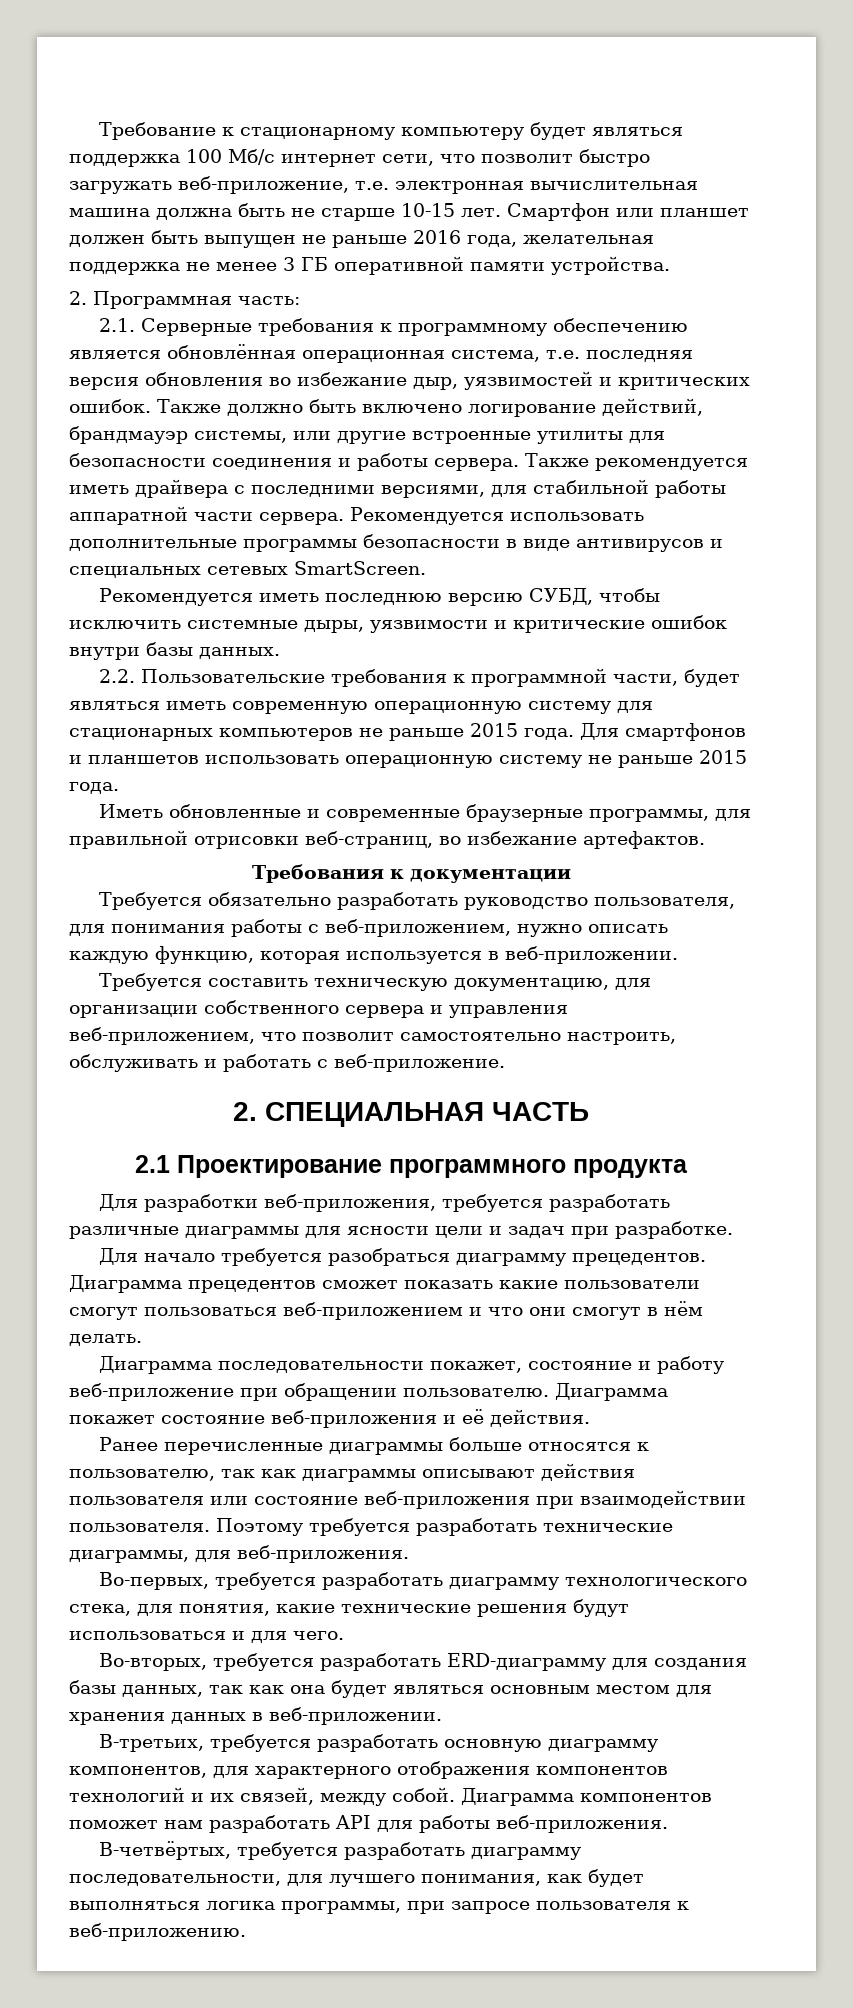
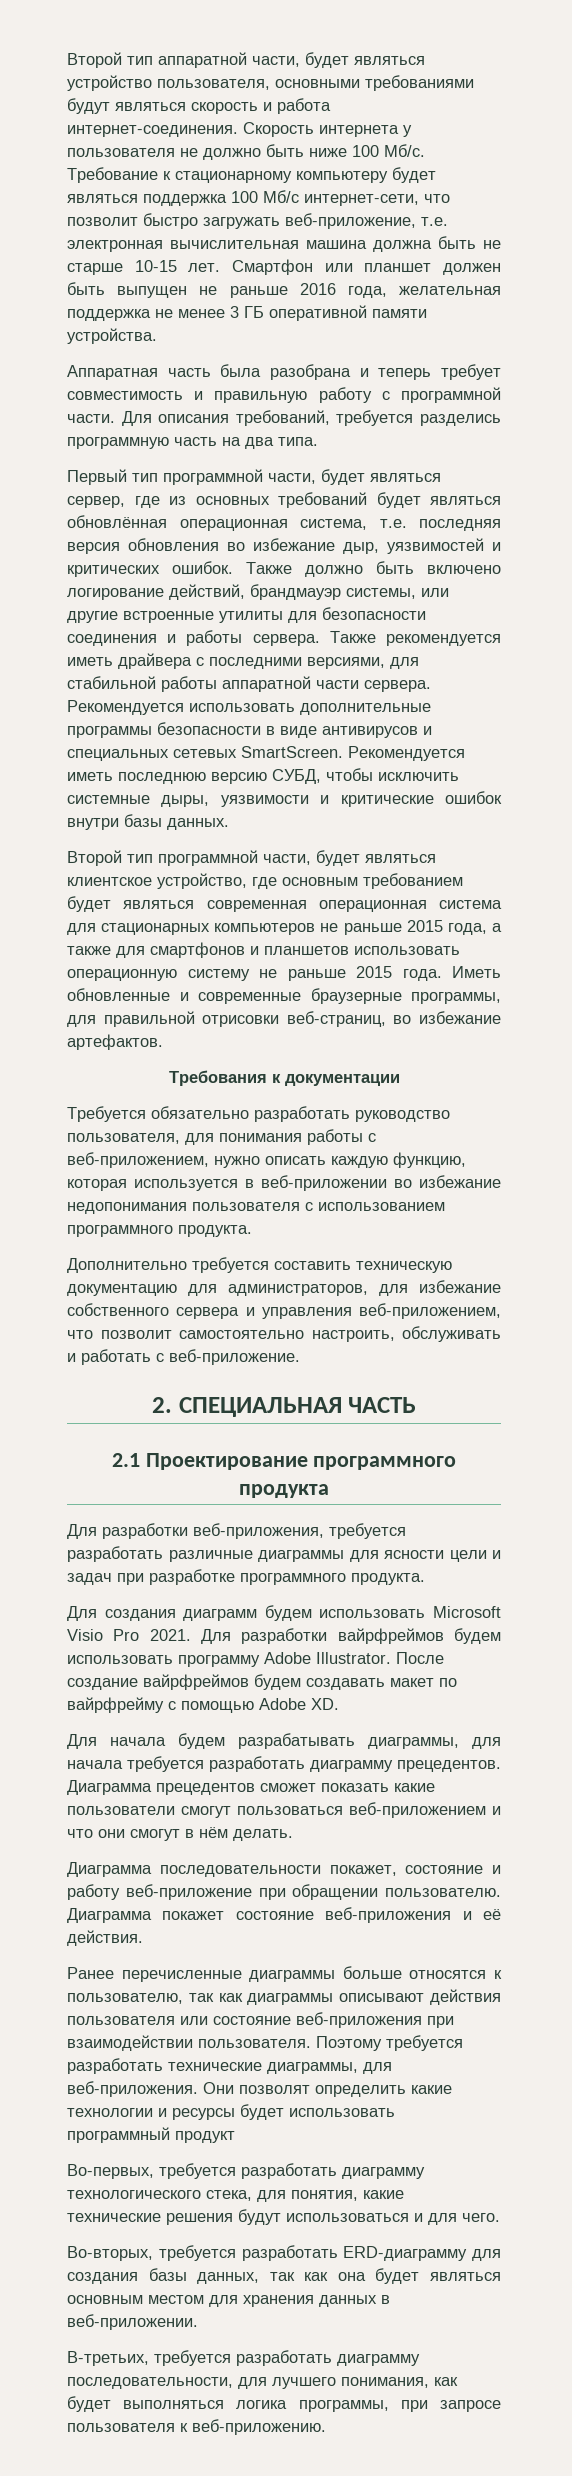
+ Второй тип аппаратной части, будет являться устройство пользователя, основными требованиями будут являться скорость и работа интернет-соединения. Скорость интернета у пользователя не должно быть ниже 100 Мб/с.
- Требование к стационарному компьютеру будет являться поддержка 100 Мб/с интернет сети, что позволит быстро загружать веб-приложение, т.е. электронная вычислительная машина должна быть не старше 10-15 лет.
+ Требование к стационарному компьютеру будет являться поддержка 100 Мб/с интернет-сети, что позволит быстро загружать веб-приложение, т.е. электронная вычислительная машина должна быть не старше 10-15 лет.
- 2. Программная часть:
- 2.1. Серверные требования к программному обеспечению является обновлённая операционная система, т.е. последняя версия обновления во избежание дыр, уязвимостей и критических ошибок.
+ Аппаратная часть была разобрана и теперь требует совместимость и правильную работу с программной части. Для описания требований, требуется разделись программную часть на два типа.
+ Первый тип программной части, будет являться сервер, где из основных требований будет являться обновлённая операционная система, т.е. последняя версия обновления во избежание дыр, уязвимостей и критических ошибок.
- Рекомендуется использовать дополнительные программы безопасности в виде антивирусов и специальных сетевых SmartScreen.
- Рекомендуется иметь последнюю версию СУБД, чтобы исключить системные дыры, уязвимости и критические ошибок внутри базы данных.
+ Рекомендуется использовать дополнительные программы безопасности в виде антивирусов и специальных сетевых SmartScreen. Рекомендуется иметь последнюю версию СУБД, чтобы исключить системные дыры, уязвимости и критические ошибок внутри базы данных.
- 2.2. Пользовательские требования к программной части, будет являться иметь современную операционную систему для стационарных компьютеров не раньше 2015 года. Для смартфонов и планшетов использовать операционную систему не раньше 2015 года.
- Иметь обновленные и современные браузерные программы, для правильной отрисовки веб-страниц, во избежание артефактов.
+ Второй тип программной части, будет являться клиентское устройство, где основным требованием будет являться современная операционная система для стационарных компьютеров не раньше 2015 года, а также для смартфонов и планшетов использовать операционную систему не раньше 2015 года. Иметь обновленные и современные браузерные программы, для правильной отрисовки веб-страниц, во избежание артефактов.
- Требуется обязательно разработать руководство пользователя, для понимания работы с веб-приложением, нужно описать каждую функцию, которая используется в веб-приложении.
- Требуется составить техническую документацию, для организации собственного сервера и управления веб-приложением, что позволит самостоятельно настроить, обслуживать и работать с веб-приложение.
+ Требуется обязательно разработать руководство пользователя, для понимания работы с веб-приложением, нужно описать каждую функцию, которая используется в веб-приложении во избежание недопонимания пользователя с использованием программного продукта.
+ Дополнительно требуется составить техническую документацию для администраторов, для избежание собственного сервера и управления веб-приложением, что позволит самостоятельно настроить, обслуживать и работать с веб-приложение.
- Для разработки веб-приложения, требуется разработать различные диаграммы для ясности цели и задач при разработке.
- Для начало требуется разобраться диаграмму прецедентов.
+ Для разработки веб-приложения, требуется разработать различные диаграммы для ясности цели и задач при разработке программного продукта.
+ Для создания диаграмм будем использовать Microsoft Visio Pro 2021. Для разработки вайрфреймов будем использовать программу Adobe Illustrator. После создание вайрфреймов будем создавать макет по вайрфрейму с помощью Adobe XD.
+ Для начала будем разрабатывать диаграммы, для начала требуется разработать диаграмму прецедентов.
+ Они позволят определить какие технологии и ресурсы будет использовать программный продукт
- В-третьих, требуется разработать основную диаграмму компонентов, для характерного отображения компонентов технологий и их связей, между собой. Диаграмма компонентов поможет нам разработать API для работы веб-приложения.
- В-четвёртых, требуется разработать диаграмму последовательности, для лучшего понимания, как будет выполняться логика программы, при запросе пользователя к веб-приложению.
+ В-третьих, требуется разработать диаграмму последовательности, для лучшего понимания, как будет выполняться логика программы, при запросе пользователя к веб-приложению.

